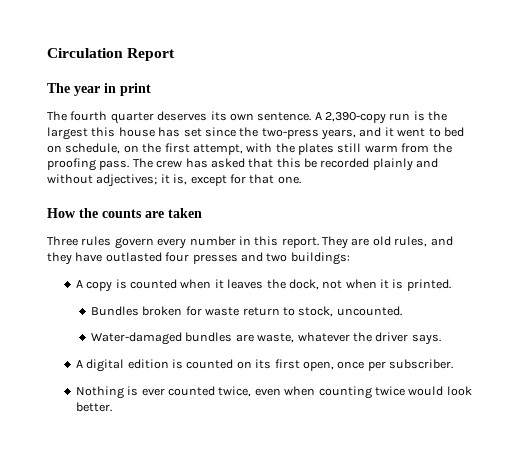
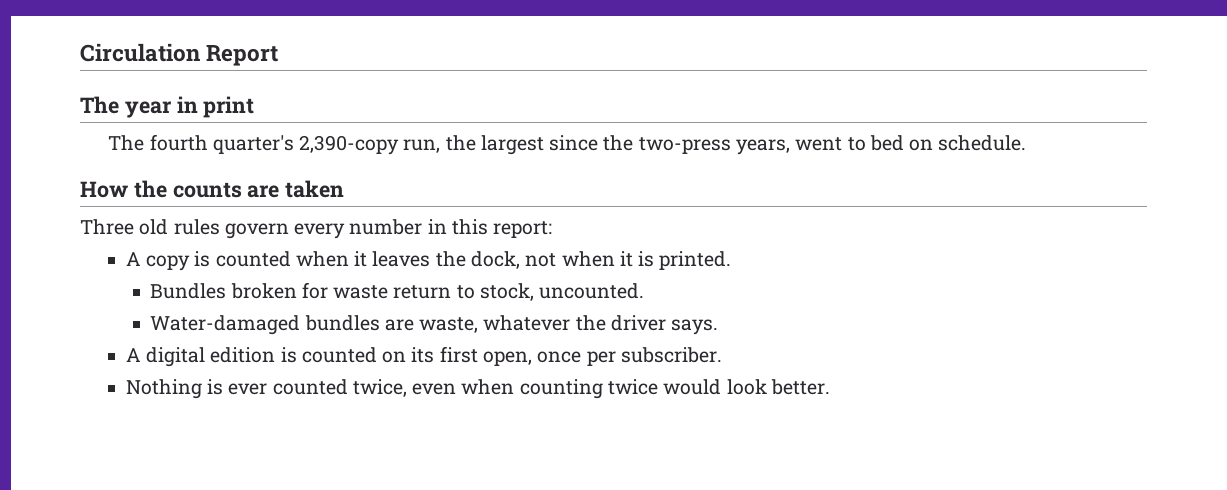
- The fourth quarter deserves its own sentence. A 2,390-copy run is the largest this house has set since the two-press years, and it went to bed on schedule, on the first attempt, with the plates still warm from the proofing pass. The crew has asked that this be recorded plainly and without adjectives; it is, except for that one.
+ The fourth quarter's 2,390-copy run, the largest since the two-press years, went to bed on schedule.
- Three rules govern every number in this report. They are old rules, and they have outlasted four presses and two buildings:
+ Three old rules govern every number in this report:

